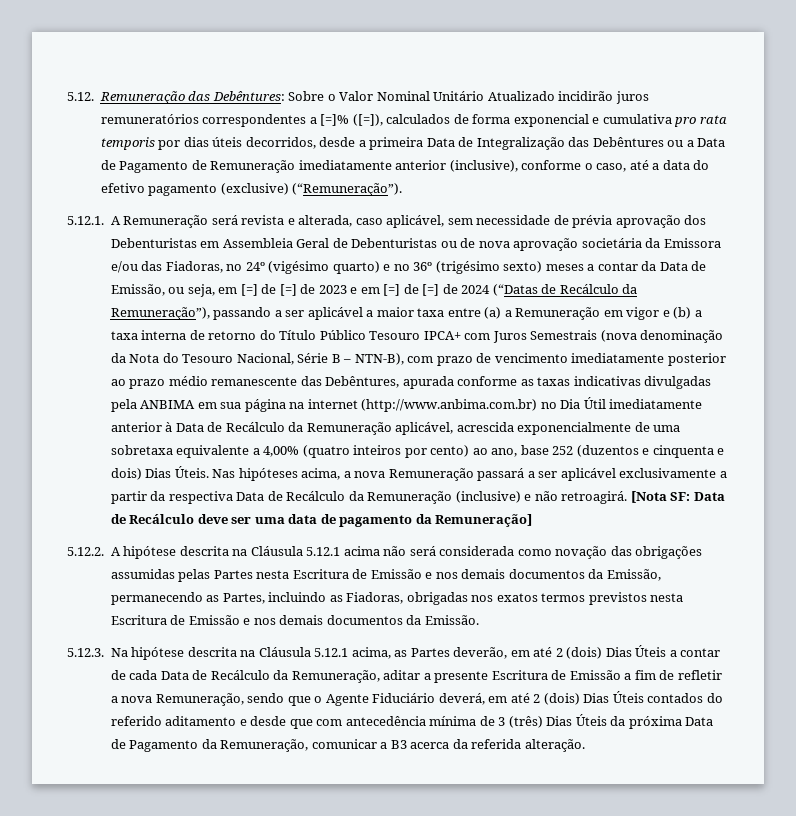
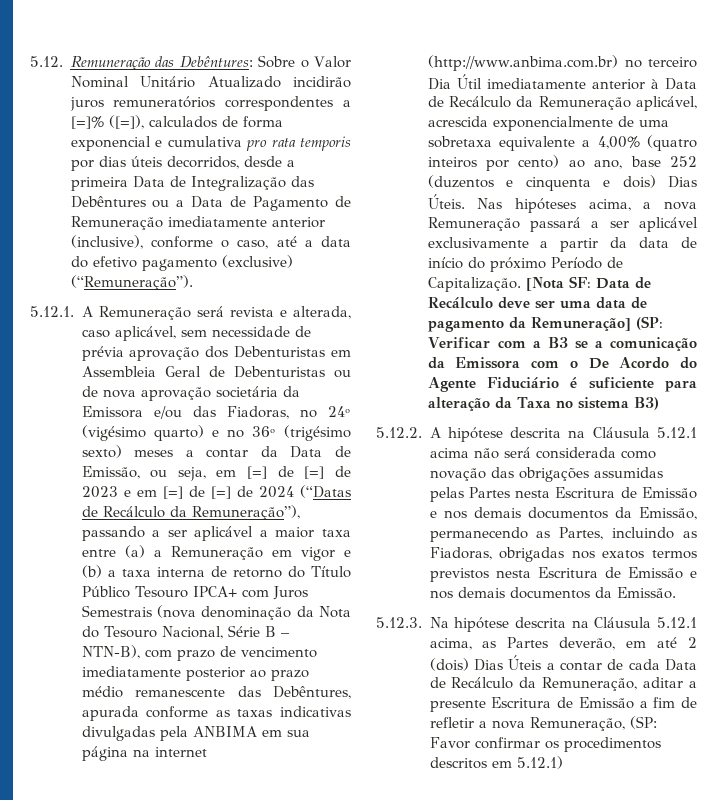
- 5.12.1. A Remuneração será revista e alterada, caso aplicável, sem necessidade de prévia aprovação dos Debenturistas em Assembleia Geral de Debenturistas ou de nova aprovação societária da Emissora e/ou das Fiadoras, no 24º (vigésimo quarto) e no 36º (trigésimo sexto) meses a contar da Data de Emissão, ou seja, em [=] de [=] de 2023 e em [=] de [=] de 2024 (“Datas de Recálculo da Remuneração”), passando a ser aplicável a maior taxa entre (a) a Remuneração em vigor e (b) a taxa interna de retorno do Título Público Tesouro IPCA+ com Juros Semestrais (nova denominação da Nota do Tesouro Nacional, Série B – NTN-B), com prazo de vencimento imediatamente posterior ao prazo médio remanescente das Debêntures, apurada conforme as taxas indicativas divulgadas pela ANBIMA em sua página na internet (http://www.anbima.com.br) no Dia Útil imediatamente anterior à Data de Recálculo da Remuneração aplicável, acrescida exponencialmente de uma sobretaxa equivalente a 4,00% (quatro inteiros por cento) ao ano, base 252 (duzentos e cinquenta e dois) Dias Úteis.
+ 5.12.1. A Remuneração será revista e alterada, caso aplicável, sem necessidade de prévia aprovação dos Debenturistas em Assembleia Geral de Debenturistas ou de nova aprovação societária da Emissora e/ou das Fiadoras, no 24º (vigésimo quarto) e no 36º (trigésimo sexto) meses a contar da Data de Emissão, ou seja, em [=] de [=] de 2023 e em [=] de [=] de 2024 (“Datas de Recálculo da Remuneração”), passando a ser aplicável a maior taxa entre (a) a Remuneração em vigor e (b) a taxa interna de retorno do Título Público Tesouro IPCA+ com Juros Semestrais (nova denominação da Nota do Tesouro Nacional, Série B – NTN-B), com prazo de vencimento imediatamente posterior ao prazo médio remanescente das Debêntures, apurada conforme as taxas indicativas divulgadas pela ANBIMA em sua página na internet (http://www.anbima.com.br) no terceiro Dia Útil imediatamente anterior à Data de Recálculo da Remuneração aplicável, acrescida exponencialmente de uma sobretaxa equivalente a 4,00% (quatro inteiros por cento) ao ano, base 252 (duzentos e cinquenta e dois) Dias Úteis.
- Nas hipóteses acima, a nova Remuneração passará a ser aplicável exclusivamente a partir da respectiva Data de Recálculo da Remuneração (inclusive) e não retroagirá.
+ Nas hipóteses acima, a nova Remuneração passará a ser aplicável exclusivamente a partir da data de início do próximo Período de Capitalização.
- [Nota SF: Data de Recálculo deve ser uma data de pagamento da Remuneração]
+ [Nota SF: Data de Recálculo deve ser uma data de pagamento da Remuneração] (SP: Verificar com a B3 se a comunicação da Emissora com o De Acordo do Agente Fiduciário é suficiente para alteração da Taxa no sistema B3)
- 5.12.3. Na hipótese descrita na Cláusula 5.12.1 acima, as Partes deverão, em até 2 (dois) Dias Úteis a contar de cada Data de Recálculo da Remuneração, aditar a presente Escritura de Emissão a fim de refletir a nova Remuneração, sendo que o Agente Fiduciário deverá, em até 2 (dois) Dias Úteis contados do referido aditamento e desde que com antecedência mínima de 3 (três) Dias Úteis da próxima Data de Pagamento da Remuneração, comunicar a B3 acerca da referida alteração.
+ 5.12.3. Na hipótese descrita na Cláusula 5.12.1 acima, as Partes deverão, em até 2 (dois) Dias Úteis a contar de cada Data de Recálculo da Remuneração, aditar a presente Escritura de Emissão a fim de refletir a nova Remuneração, (SP: Favor confirmar os procedimentos descritos em 5.12.1)

